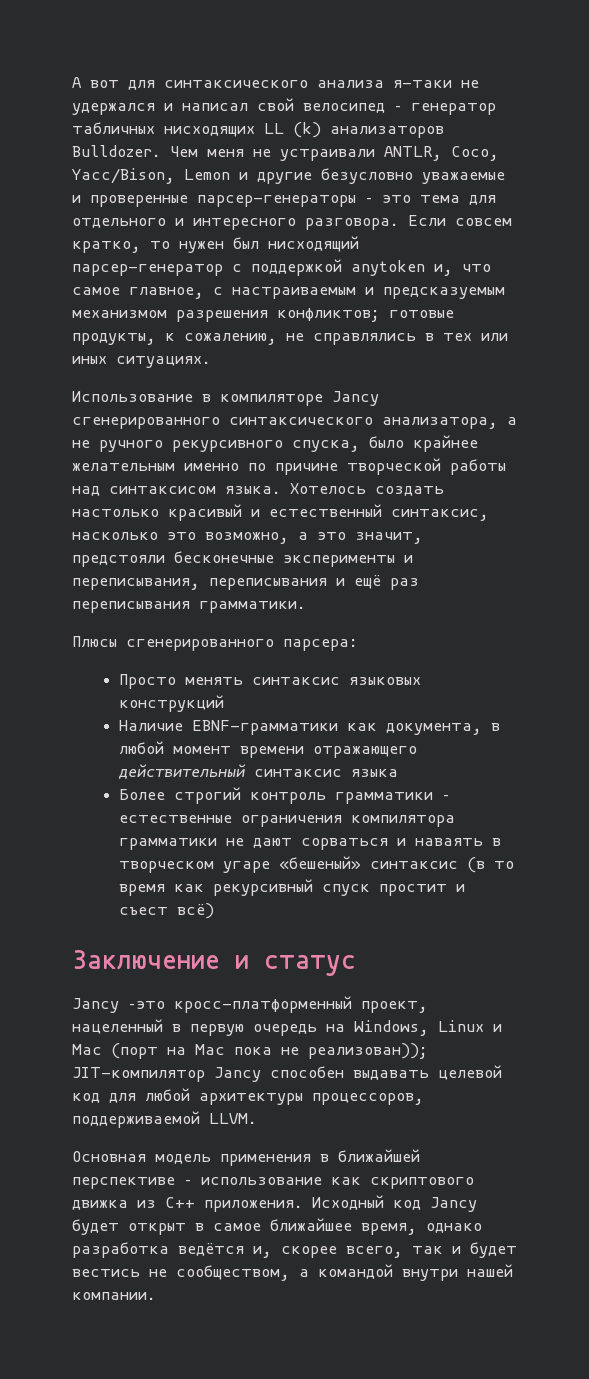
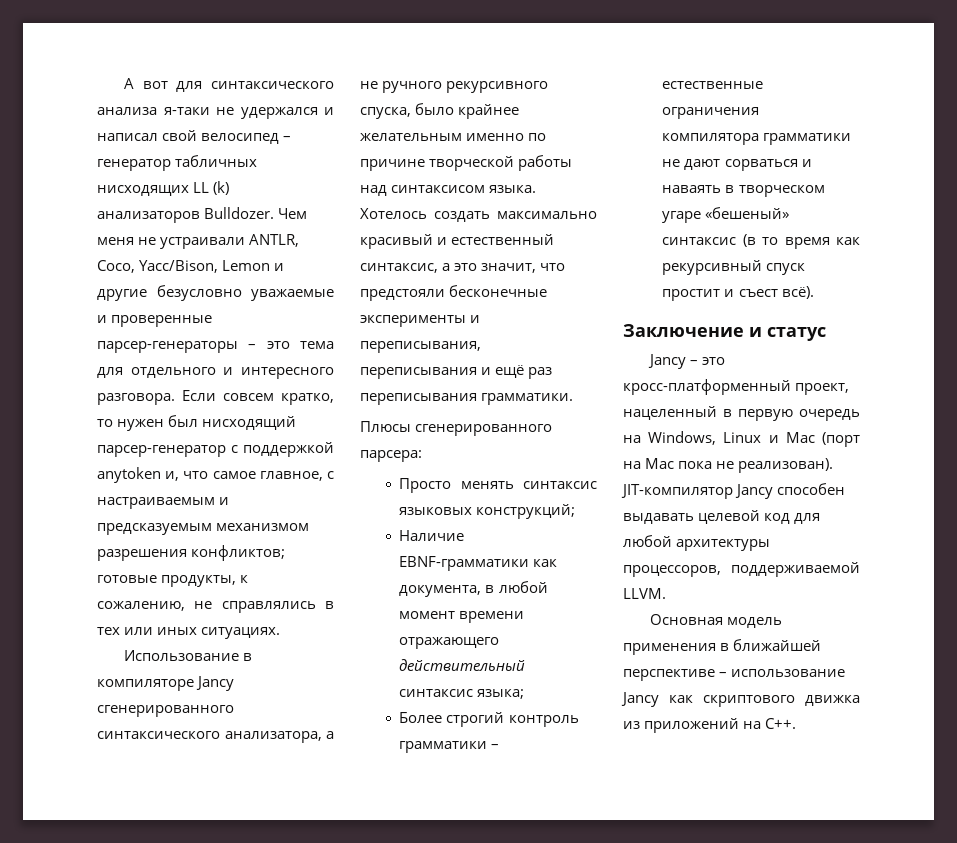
- Хотелось создать настолько красивый и естественный синтаксис, насколько это возможно, а это значит, предстояли бесконечные эксперименты и переписывания, переписывания и ещё раз переписывания грамматики.
+ Хотелось создать максимально красивый и естественный синтаксис, а это значит, что предстояли бесконечные эксперименты и переписывания, переписывания и ещё раз переписывания грамматики.
- Просто менять синтаксис языковых конструкций
+ Просто менять синтаксис языковых конструкций;
- Наличие EBNF-грамматики как документа, в любой момент времени отражающего действительный синтаксис языка
+ Наличие EBNF-грамматики как документа, в любой момент времени отражающего действительный синтаксис языка;
- Более строгий контроль грамматики – естественные ограничения компилятора грамматики не дают сорваться и наваять в творческом угаре «бешеный» синтаксис (в то время как рекурсивный спуск простит и съест всё)
+ Более строгий контроль грамматики – естественные ограничения компилятора грамматики не дают сорваться и наваять в творческом угаре «бешеный» синтаксис (в то время как рекурсивный спуск простит и съест всё).
- Jancy –это кросс-платформенный проект, нацеленный в первую очередь на Windows, Linux и Mac (порт на Mac пока не реализован)); JIT-компилятор Jancy способен выдавать целевой код для любой архитектуры процессоров, поддерживаемой LLVM.
+ Jancy – это кросс-платформенный проект, нацеленный в первую очередь на Windows, Linux и Mac (порт на Mac пока не реализован). JIT-компилятор Jancy способен выдавать целевой код для любой архитектуры процессоров, поддерживаемой LLVM.
- Основная модель применения в ближайшей перспективе – использование как скриптового движка из C++ приложения. Исходный код Jancy будет открыт в самое ближайшее время, однако разработка ведётся и, скорее всего, так и будет вестись не сообществом, а командой внутри нашей компании.
+ Основная модель применения в ближайшей перспективе – использование Jancy как скриптового движка из приложений на C++.

